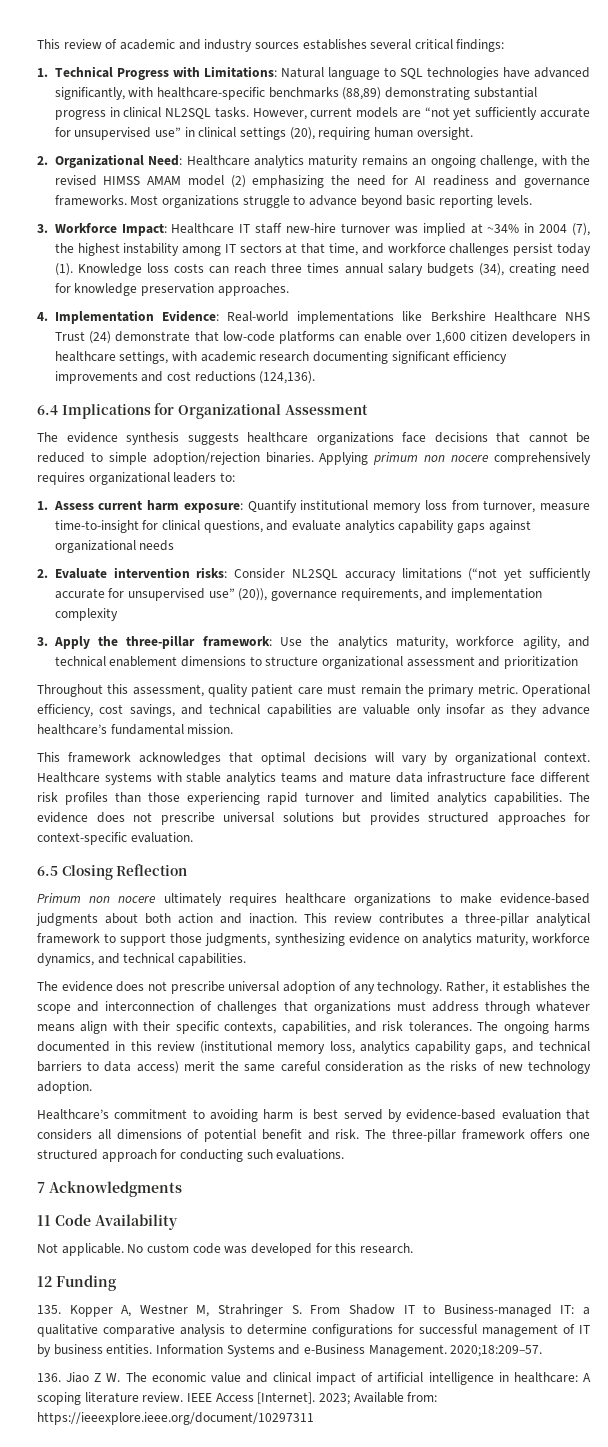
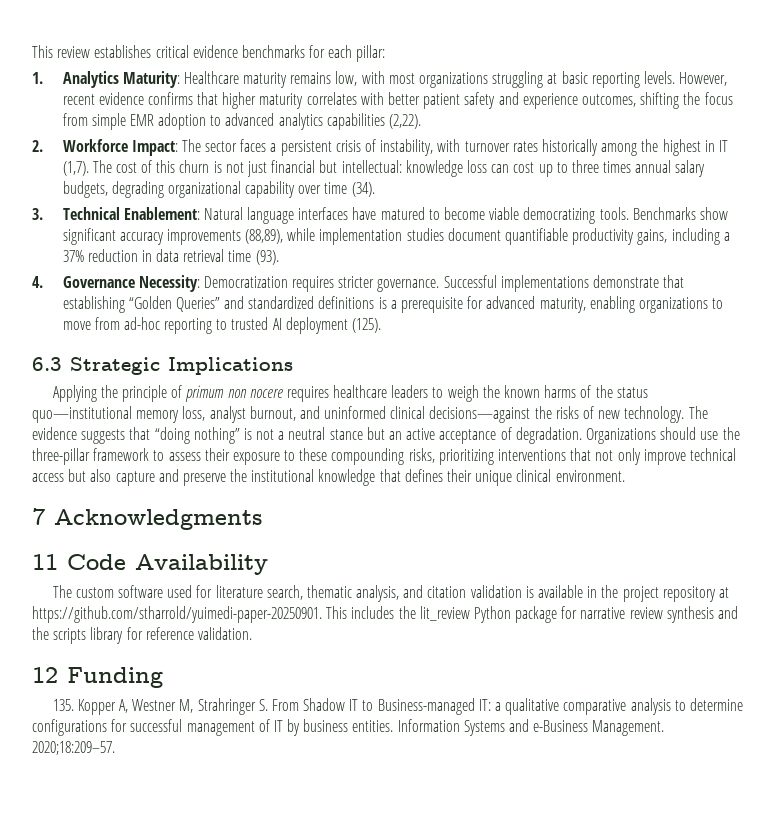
- This review of academic and industry sources establishes several critical findings:
- 1. Technical Progress with Limitations: Natural language to SQL technologies have advanced significantly, with healthcare-specific benchmarks (88,89) demonstrating substantial progress in clinical NL2SQL tasks. However, current models are “not yet sufficiently accurate for unsupervised use” in clinical settings (20), requiring human oversight.
- 2. Organizational Need: Healthcare analytics maturity remains an ongoing challenge, with the revised HIMSS AMAM model (2) emphasizing the need for AI readiness and governance frameworks. Most organizations struggle to advance beyond basic reporting levels.
- 3. Workforce Impact: Healthcare IT staff new-hire turnover was implied at ~34% in 2004 (7), the highest instability among IT sectors at that time, and workforce challenges persist today (1). Knowledge loss costs can reach three times annual salary budgets (34), creating need for knowledge preservation approaches.
- 4. Implementation Evidence: Real-world implementations like Berkshire Healthcare NHS Trust (24) demonstrate that low-code platforms can enable over 1,600 citizen developers in healthcare settings, with academic research documenting significant efficiency improvements and cost reductions (124,136).
- 6.4 Implications for Organizational Assessment
- The evidence synthesis suggests healthcare organizations face decisions that cannot be reduced to simple adoption/rejection binaries. Applying primum non nocere comprehensively requires organizational leaders to:
- 1. Assess current harm exposure: Quantify institutional memory loss from turnover, measure time-to-insight for clinical questions, and evaluate analytics capability gaps against organizational needs
- 2. Evaluate intervention risks: Consider NL2SQL accuracy limitations (“not yet sufficiently accurate for unsupervised use” (20)), governance requirements, and implementation complexity
- 3. Apply the three-pillar framework: Use the analytics maturity, workforce agility, and technical enablement dimensions to structure organizational assessment and prioritization
- Throughout this assessment, quality patient care must remain the primary metric. Operational efficiency, cost savings, and technical capabilities are valuable only insofar as they advance healthcare’s fundamental mission.
- This framework acknowledges that optimal decisions will vary by organizational context. Healthcare systems with stable analytics teams and mature data infrastructure face different risk profiles than those experiencing rapid turnover and limited analytics capabilities. The evidence does not prescribe universal solutions but provides structured approaches for context-specific evaluation.
- 6.5 Closing Reflection
- Primum non nocere ultimately requires healthcare organizations to make evidence-based judgments about both action and inaction. This review contributes a three-pillar analytical framework to support those judgments, synthesizing evidence on analytics maturity, workforce dynamics, and technical capabilities.
- The evidence does not prescribe universal adoption of any technology. Rather, it establishes the scope and interconnection of challenges that organizations must address through whatever means align with their specific contexts, capabilities, and risk tolerances. The ongoing harms documented in this review (institutional memory loss, analytics capability gaps, and technical barriers to data access) merit the same careful consideration as the risks of new technology adoption.
- Healthcare’s commitment to avoiding harm is best served by evidence-based evaluation that considers all dimensions of potential benefit and risk. The three-pillar framework offers one structured approach for conducting such evaluations.
+ This review establishes critical evidence benchmarks for each pillar:
+ 1. Analytics Maturity: Healthcare maturity remains low, with most organizations struggling at basic reporting levels. However, recent evidence confirms that higher maturity correlates with better patient safety and experience outcomes, shifting the focus from simple EMR adoption to advanced analytics capabilities (2,22).
+ 2. Workforce Impact: The sector faces a persistent crisis of instability, with turnover rates historically among the highest in IT (1,7). The cost of this churn is not just financial but intellectual: knowledge loss can cost up to three times annual salary budgets, degrading organizational capability over time (34).
+ 3. Technical Enablement: Natural language interfaces have matured to become viable democratizing tools. Benchmarks show significant accuracy improvements (88,89), while implementation studies document quantifiable productivity gains, including a 37% reduction in data retrieval time (93).
+ 4. Governance Necessity: Democratization requires stricter governance. Successful implementations demonstrate that establishing “Golden Queries” and standardized definitions is a prerequisite for advanced maturity, enabling organizations to move from ad-hoc reporting to trusted AI deployment (125).
+ 6.3 Strategic Implications
+ Applying the principle of primum non nocere requires healthcare leaders to weigh the known harms of the status quo—institutional memory loss, analyst burnout, and uninformed clinical decisions—against the risks of new technology. The evidence suggests that “doing nothing” is not a neutral stance but an active acceptance of degradation. Organizations should use the three-pillar framework to assess their exposure to these compounding risks, prioritizing interventions that not only improve technical access but also capture and preserve the institutional knowledge that defines their unique clinical environment.
- Not applicable. No custom code was developed for this research.
+ The custom software used for literature search, thematic analysis, and citation validation is available in the project repository at https://github.com/stharrold/yuimedi-paper-20250901. This includes the lit_review Python package for narrative review synthesis and the scripts library for reference validation.
- 136. Jiao Z W. The economic value and clinical impact of artificial intelligence in healthcare: A scoping literature review. IEEE Access [Internet]. 2023; Available from: https://ieeexplore.ieee.org/document/10297311

